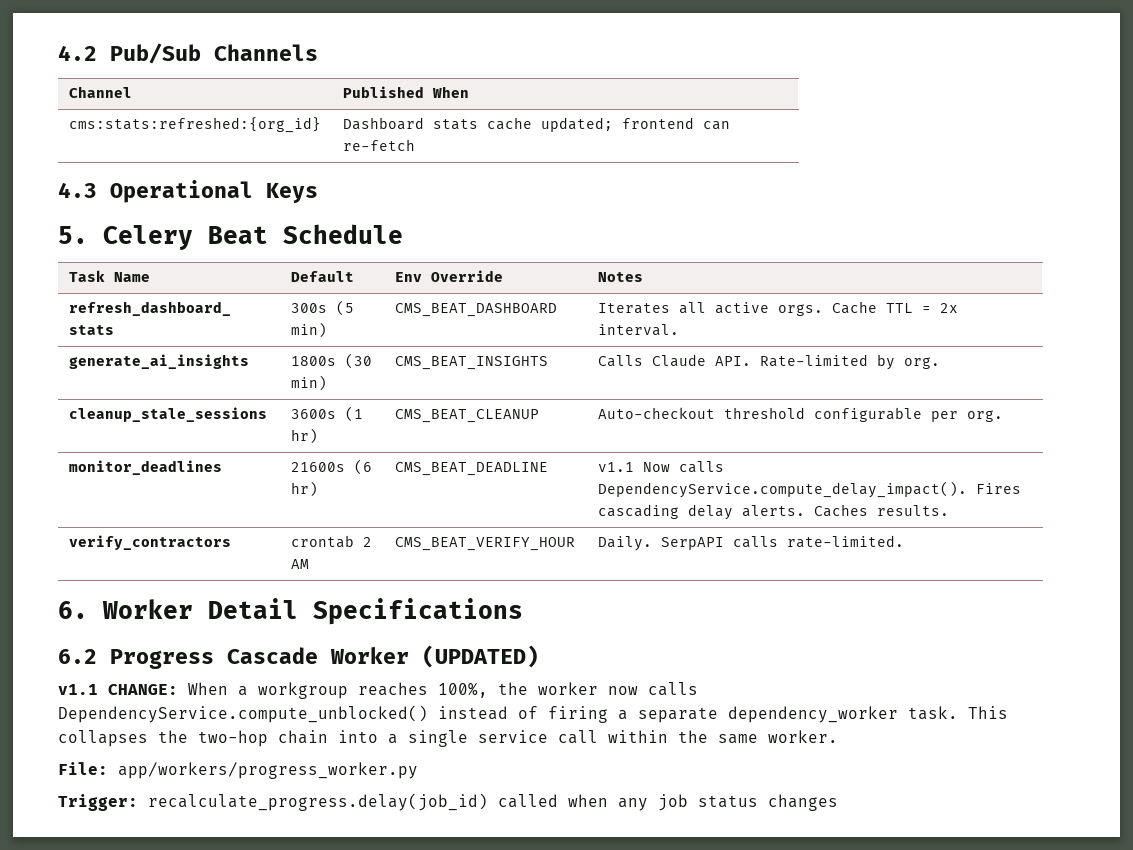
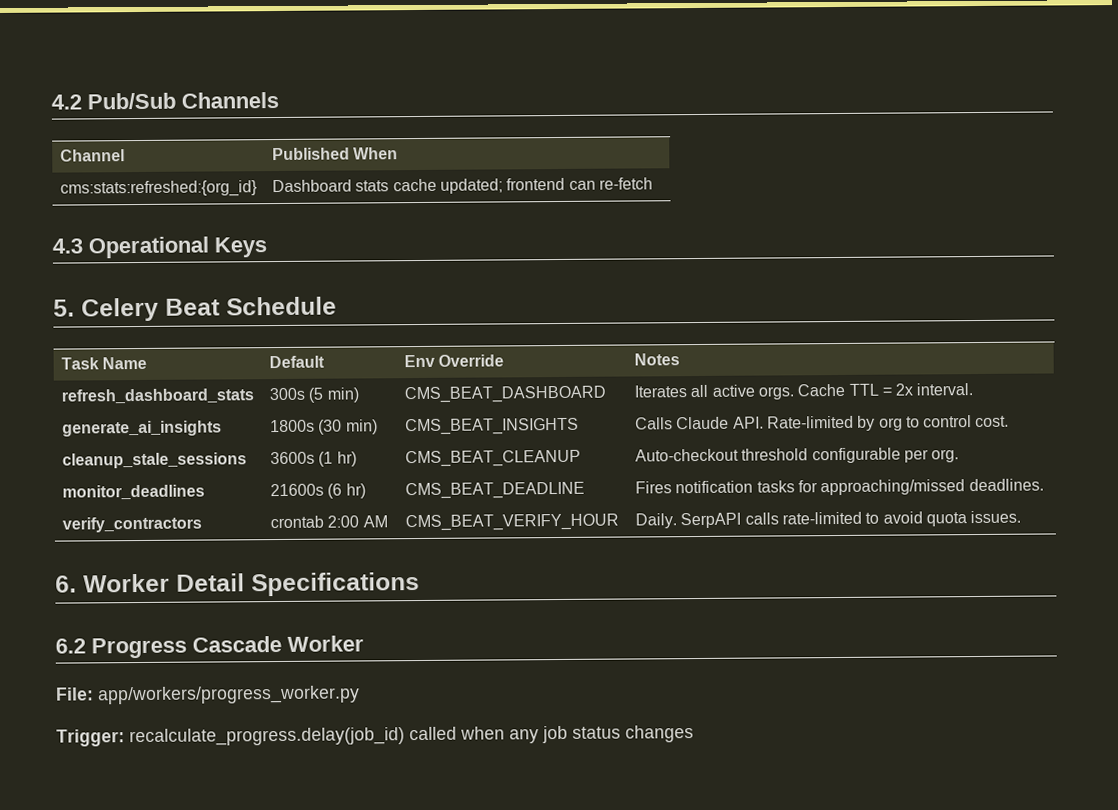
- generate_ai_insights | 1800s (30 min) | CMS_BEAT_INSIGHTS | Calls Claude API. Rate-limited by org.
+ generate_ai_insights | 1800s (30 min) | CMS_BEAT_INSIGHTS | Calls Claude API. Rate-limited by org to control cost.
- monitor_deadlines | 21600s (6 hr) | CMS_BEAT_DEADLINE | v1.1 Now calls DependencyService.compute_delay_impact(). Fires cascading delay alerts. Caches results.
+ monitor_deadlines | 21600s (6 hr) | CMS_BEAT_DEADLINE | Fires notification tasks for approaching/missed deadlines.
- verify_contractors | crontab 2 AM | CMS_BEAT_VERIFY_HOUR | Daily. SerpAPI calls rate-limited.
+ verify_contractors | crontab 2:00 AM | CMS_BEAT_VERIFY_HOUR | Daily. SerpAPI calls rate-limited to avoid quota issues.
- 6.2 Progress Cascade Worker (UPDATED)
- v1.1 CHANGE: When a workgroup reaches 100%, the worker now calls DependencyService.compute_unblocked() instead of firing a separate dependency_worker task. This collapses the two-hop chain into a single service call within the same worker.
+ 6.2 Progress Cascade Worker

